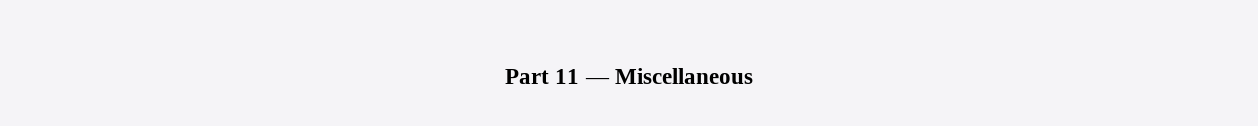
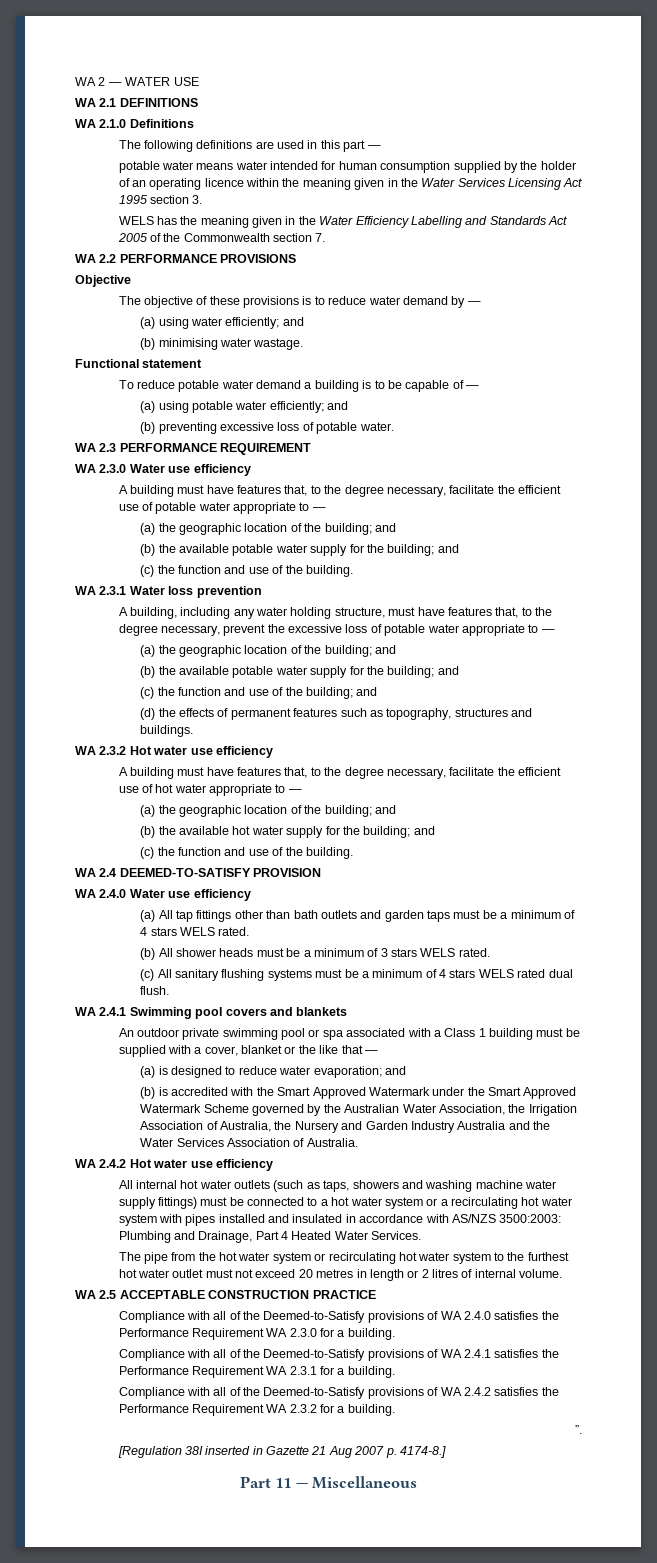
+ WA 2 — WATER USE
+ WA 2.1 DEFINITIONS
+ WA 2.1.0 Definitions
+ The following definitions are used in this part —
+ potable water means water intended for human consumption supplied by the holder of an operating licence within the meaning given in the Water Services Licensing Act 1995 section 3.
+ WELS has the meaning given in the Water Efficiency Labelling and Standards Act 2005 of the Commonwealth section 7.
+ WA 2.2 PERFORMANCE PROVISIONS
+ Objective
+ The objective of these provisions is to reduce water demand by —
+ (a) using water efficiently; and
+ (b) minimising water wastage.
+ Functional statement
+ To reduce potable water demand a building is to be capable of —
+ (a) using potable water efficiently; and
+ (b) preventing excessive loss of potable water.
+ WA 2.3 PERFORMANCE REQUIREMENT
+ WA 2.3.0 Water use efficiency
+ A building must have features that, to the degree necessary, facilitate the efficient use of potable water appropriate to —
+ (a) the geographic location of the building; and
+ (b) the available potable water supply for the building; and
+ (c) the function and use of the building.
+ WA 2.3.1 Water loss prevention
+ A building, including any water holding structure, must have features that, to the degree necessary, prevent the excessive loss of potable water appropriate to —
+ (a) the geographic location of the building; and
+ (b) the available potable water supply for the building; and
+ (c) the function and use of the building; and
+ (d) the effects of permanent features such as topography, structures and buildings.
+ WA 2.3.2 Hot water use efficiency
+ A building must have features that, to the degree necessary, facilitate the efficient use of hot water appropriate to —
+ (a) the geographic location of the building; and
+ (b) the available hot water supply for the building; and
+ (c) the function and use of the building.
+ WA 2.4 DEEMED-TO-SATISFY PROVISION
+ WA 2.4.0 Water use efficiency
+ (a) All tap fittings other than bath outlets and garden taps must be a minimum of 4 stars WELS rated.
+ (b) All shower heads must be a minimum of 3 stars WELS rated.
+ (c) All sanitary flushing systems must be a minimum of 4 stars WELS rated dual flush.
+ WA 2.4.1 Swimming pool covers and blankets
+ An outdoor private swimming pool or spa associated with a Class 1 building must be supplied with a cover, blanket or the like that —
+ (a) is designed to reduce water evaporation; and
+ (b) is accredited with the Smart Approved Watermark under the Smart Approved Watermark Scheme governed by the Australian Water Association, the Irrigation Association of Australia, the Nursery and Garden Industry Australia and the Water Services Association of Australia.
+ WA 2.4.2 Hot water use efficiency
+ All internal hot water outlets (such as taps, showers and washing machine water supply fittings) must be connected to a hot water system or a recirculating hot water system with pipes installed and insulated in accordance with AS/NZS 3500:2003: Plumbing and Drainage, Part 4 Heated Water Services.
+ The pipe from the hot water system or recirculating hot water system to the furthest hot water outlet must not exceed 20 metres in length or 2 litres of internal volume.
+ WA 2.5 ACCEPTABLE CONSTRUCTION PRACTICE
+ Compliance with all of the Deemed-to-Satisfy provisions of WA 2.4.0 satisfies the Performance Requirement WA 2.3.0 for a building.
+ Compliance with all of the Deemed-to-Satisfy provisions of WA 2.4.1 satisfies the Performance Requirement WA 2.3.1 for a building.
+ Compliance with all of the Deemed-to-Satisfy provisions of WA 2.4.2 satisfies the Performance Requirement WA 2.3.2 for a building.
+ ”.
+ [Regulation 38I inserted in Gazette 21 Aug 2007 p. 4174-8.]

